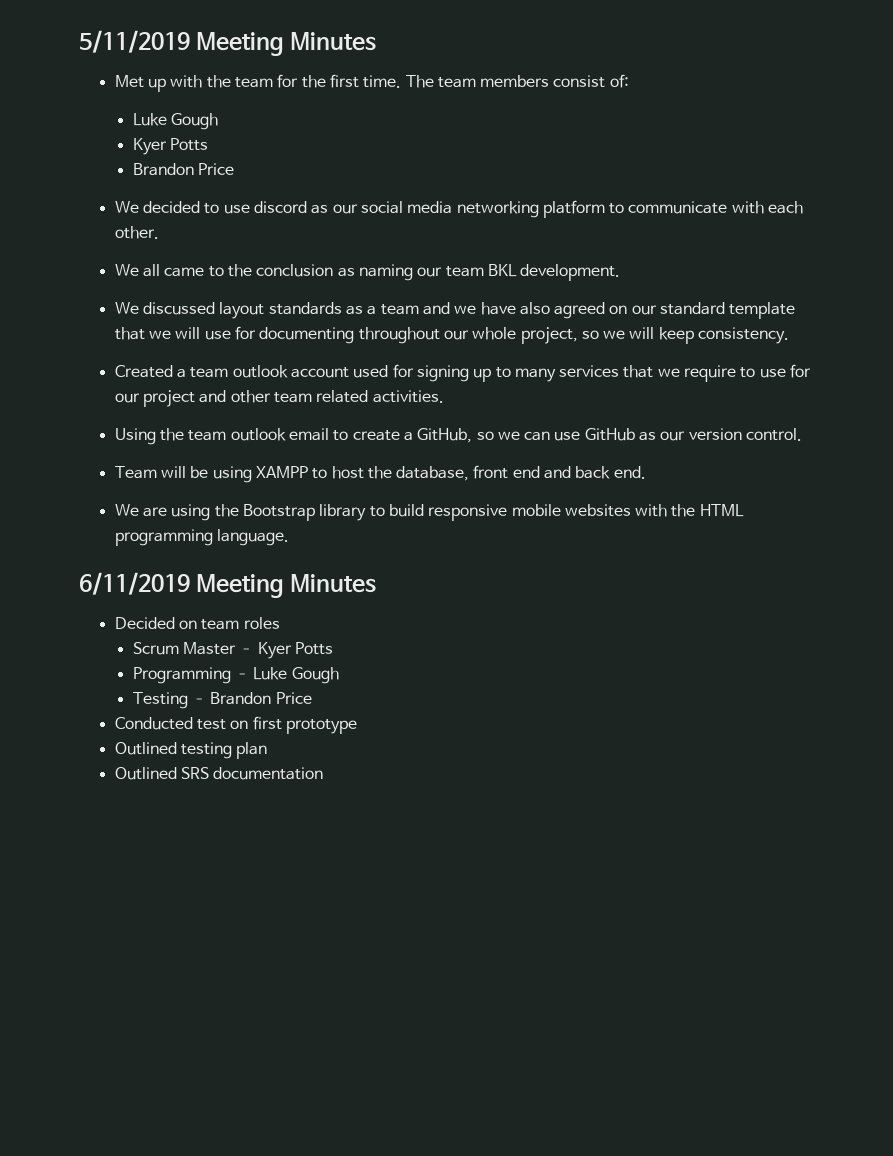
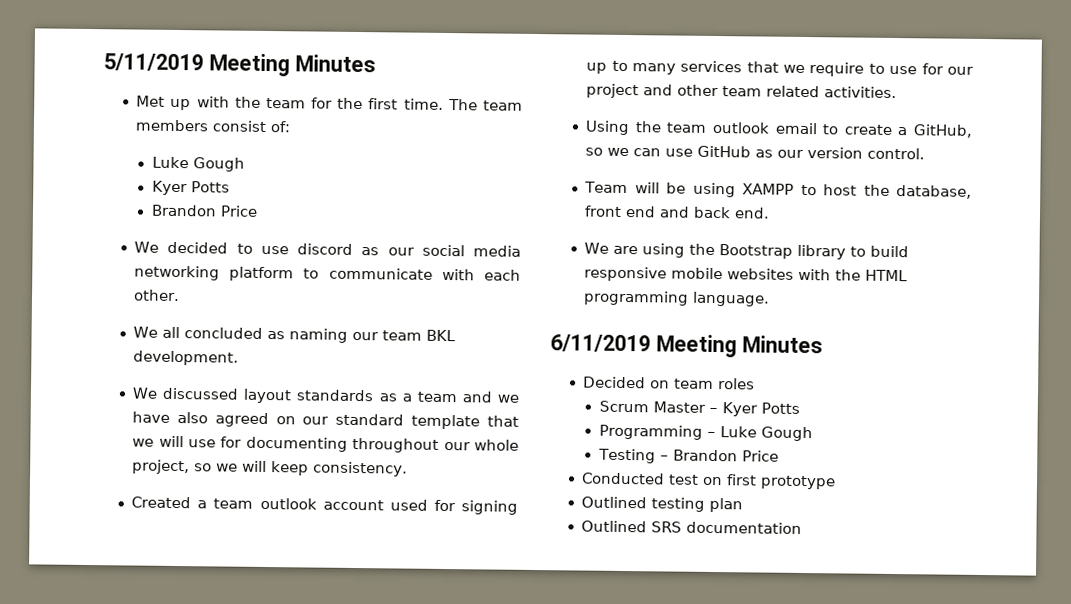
- We all came to the conclusion as naming our team BKL development.
+ We all concluded as naming our team BKL development.

